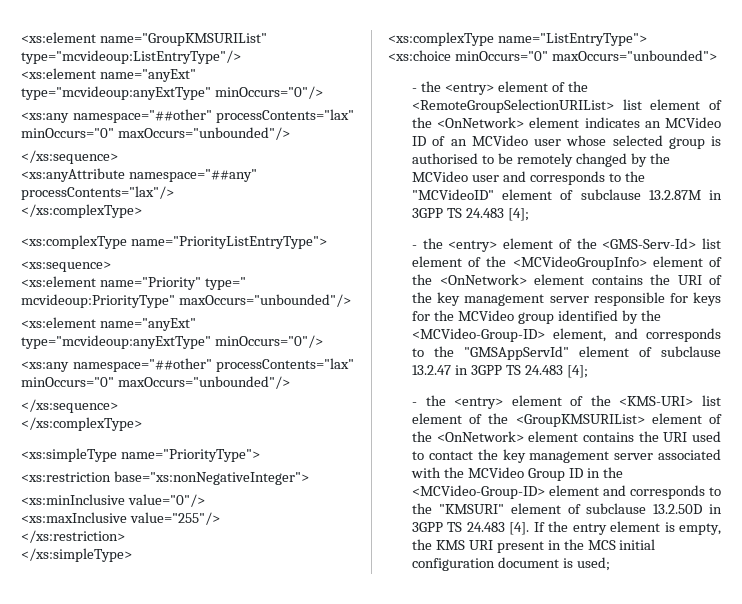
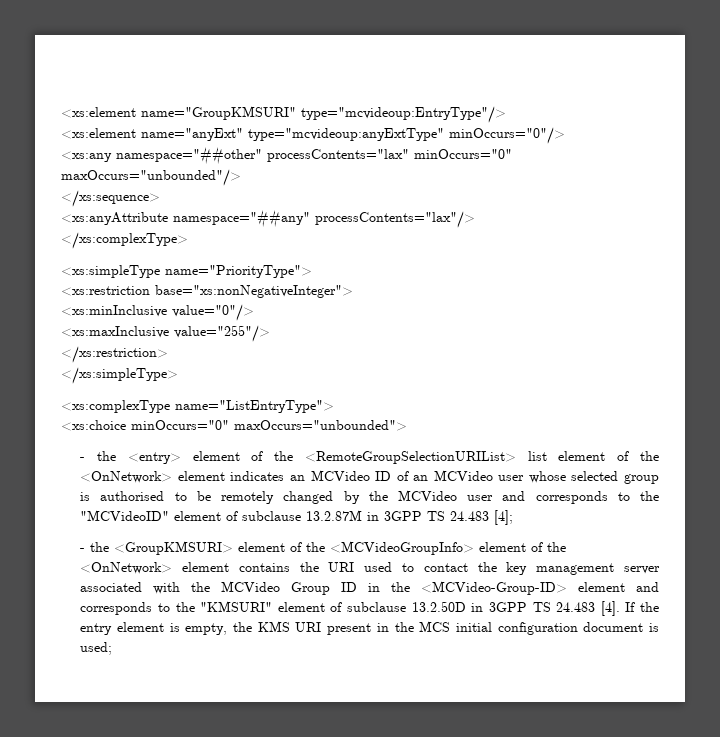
- <xs:element name="GroupKMSURIList" type="mcvideoup:ListEntryType"/>
+ <xs:element name="GroupKMSURI" type="mcvideoup:EntryType"/>
- <xs:complexType name="PriorityListEntryType">
- <xs:sequence>
- <xs:element name="Priority" type=" mcvideoup:PriorityType" maxOccurs="unbounded"/>
- <xs:element name="anyExt" type="mcvideoup:anyExtType" minOccurs="0"/>
- <xs:any namespace="##other" processContents="lax" minOccurs="0" maxOccurs="unbounded"/>
- </xs:sequence>
- </xs:complexType>
- - the <entry> element of the <GMS-Serv-Id> list element of the <MCVideoGroupInfo> element of the <OnNetwork> element contains the URI of the key management server responsible for keys for the MCVideo group identified by the <MCVideo-Group-ID> element, and corresponds to the "GMSAppServId" element of subclause 13.2.47 in 3GPP TS 24.483 [4];
- - the <entry> element of the <KMS-URI> list element of the <GroupKMSURIList> element of the <OnNetwork> element contains the URI used to contact the key management server associated with the MCVideo Group ID in the <MCVideo-Group-ID> element and corresponds to the "KMSURI" element of subclause 13.2.50D in 3GPP TS 24.483 [4].
+ - the <GroupKMSURI> element of the <MCVideoGroupInfo> element of the <OnNetwork> element contains the URI used to contact the key management server associated with the MCVideo Group ID in the <MCVideo-Group-ID> element and corresponds to the "KMSURI" element of subclause 13.2.50D in 3GPP TS 24.483 [4].

